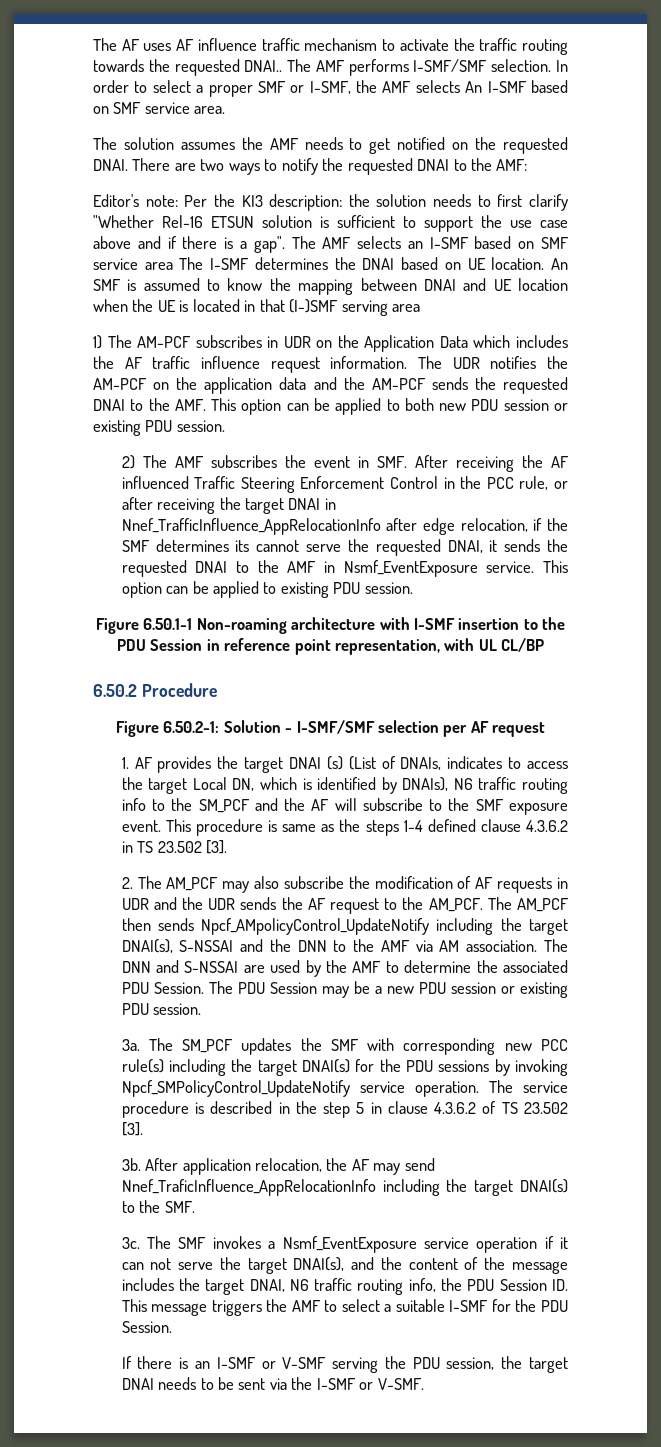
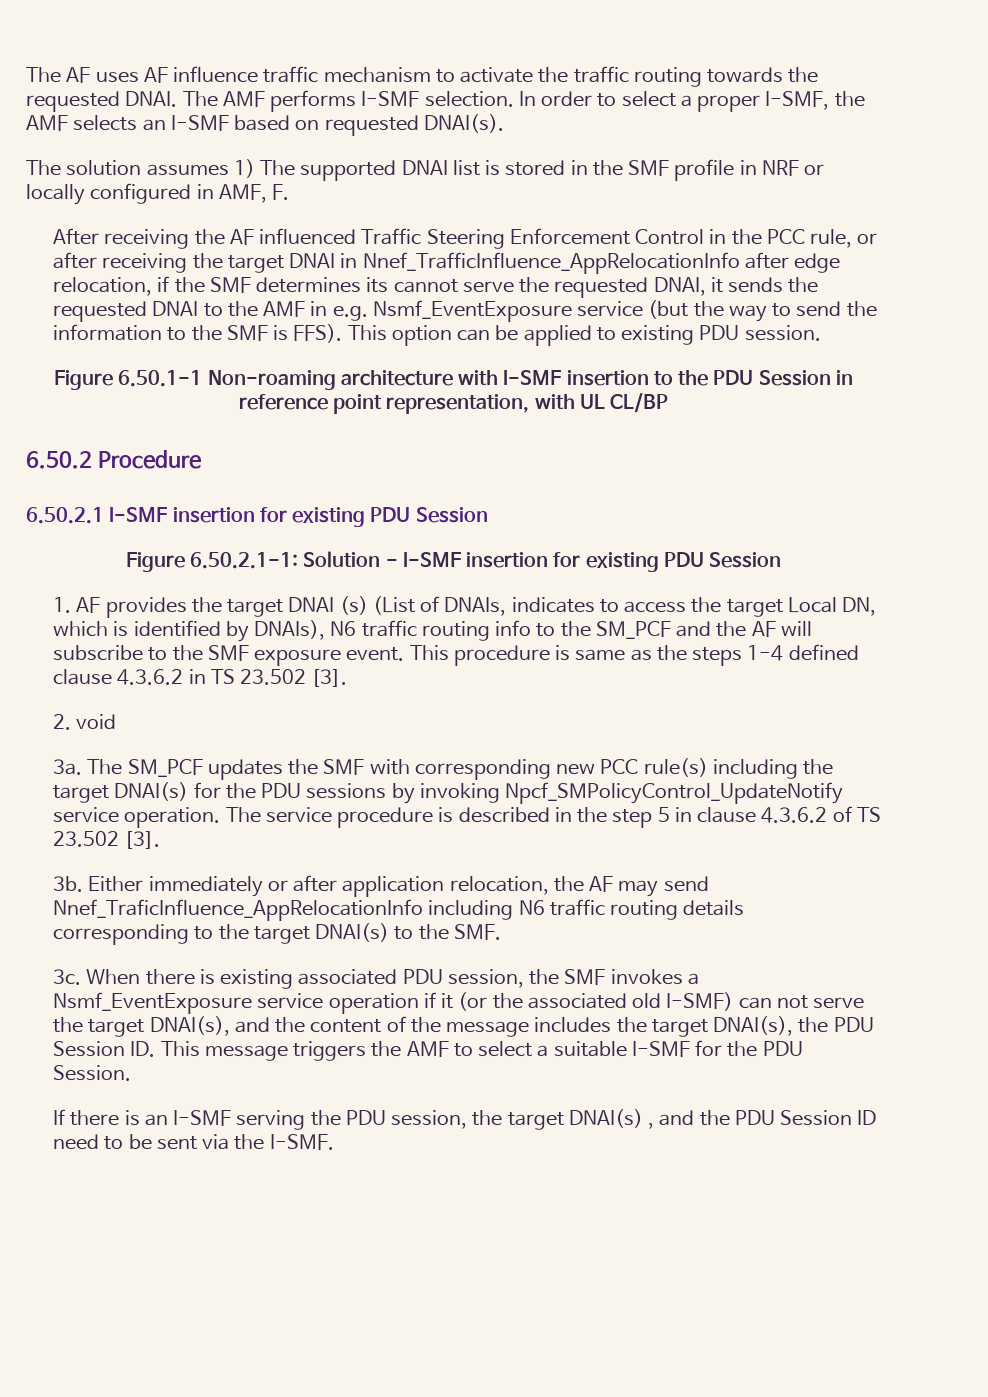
- The AF uses AF influence traffic mechanism to activate the traffic routing towards the requested DNAI..
+ The AF uses AF influence traffic mechanism to activate the traffic routing towards the requested DNAI.
- The AMF performs I-SMF/SMF selection.
+ The AMF performs I-SMF selection.
- In order to select a proper SMF or I-SMF, the AMF selects An I-SMF based on SMF service area.
- The solution assumes the AMF needs to get notified on the requested DNAI. There are two ways to notify the requested DNAI to the AMF:
- Editor's note: Per the KI3 description: the solution needs to first clarify "Whether Rel-16 ETSUN solution is sufficient to support the use case above and if there is a gap". The AMF selects an I-SMF based on SMF service area The I-SMF determines the DNAI based on UE location. An SMF is assumed to know the mapping between DNAI and UE location when the UE is located in that (I-)SMF serving area
- 1) The AM-PCF subscribes in UDR on the Application Data which includes the AF traffic influence request information. The UDR notifies the AM-PCF on the application data and the AM-PCF sends the requested DNAI to the AMF. This option can be applied to both new PDU session or existing PDU session.
- 2) The AMF subscribes the event in SMF. After receiving the AF influenced Traffic Steering Enforcement Control in the PCC rule, or after receiving the target DNAI in Nnef_TrafficInfluence_AppRelocationInfo after edge relocation, if the SMF determines its cannot serve the requested DNAI, it sends the requested DNAI to the AMF in Nsmf_EventExposure service.
+ In order to select a proper I-SMF, the AMF selects an I-SMF based on requested DNAI(s).
+ The solution assumes 1) The supported DNAI list is stored in the SMF profile in NRF or locally configured in AMF, F.
+ After receiving the AF influenced Traffic Steering Enforcement Control in the PCC rule, or after receiving the target DNAI in Nnef_TrafficInfluence_AppRelocationInfo after edge relocation, if the SMF determines its cannot serve the requested DNAI, it sends the requested DNAI to the AMF in e.g. Nsmf_EventExposure service (but the way to send the information to the SMF is FFS).
- Figure 6.50.2-1: Solution - I-SMF/SMF selection per AF request
+ 6.50.2.1 I-SMF insertion for existing PDU Session
+ Figure 6.50.2.1-1: Solution - I-SMF insertion for existing PDU Session
- 2. The AM_PCF may also subscribe the modification of AF requests in UDR and the UDR sends the AF request to the AM_PCF. The AM_PCF then sends Npcf_AMpolicyControl_UpdateNotify including the target DNAI(s), S-NSSAI and the DNN to the AMF via AM association. The DNN and S-NSSAI are used by the AMF to determine the associated PDU Session. The PDU Session may be a new PDU session or existing PDU session.
+ 2. void
- After application relocation, the AF may send Nnef_TraficInfluence_AppRelocationInfo including the target DNAI(s) to the SMF.
+ Either immediately or after application relocation, the AF may send Nnef_TraficInfluence_AppRelocationInfo including N6 traffic routing details corresponding to the target DNAI(s) to the SMF.
- The SMF invokes a Nsmf_EventExposure service operation if it can not serve the target DNAI(s), and the content of the message includes the target DNAI, N6 traffic routing info, the PDU Session ID. This message triggers the AMF to select a suitable I-SMF for the PDU Session.
+ When there is existing associated PDU session, the SMF invokes a Nsmf_EventExposure service operation if it (or the associated old I-SMF) can not serve the target DNAI(s), and the content of the message includes the target DNAI(s), the PDU Session ID. This message triggers the AMF to select a suitable I-SMF for the PDU Session.
- If there is an I-SMF or V-SMF serving the PDU session, the target DNAI needs to be sent via the I-SMF or V-SMF.
+ If there is an I-SMF serving the PDU session, the target DNAI(s) , and the PDU Session ID need to be sent via the I-SMF.

